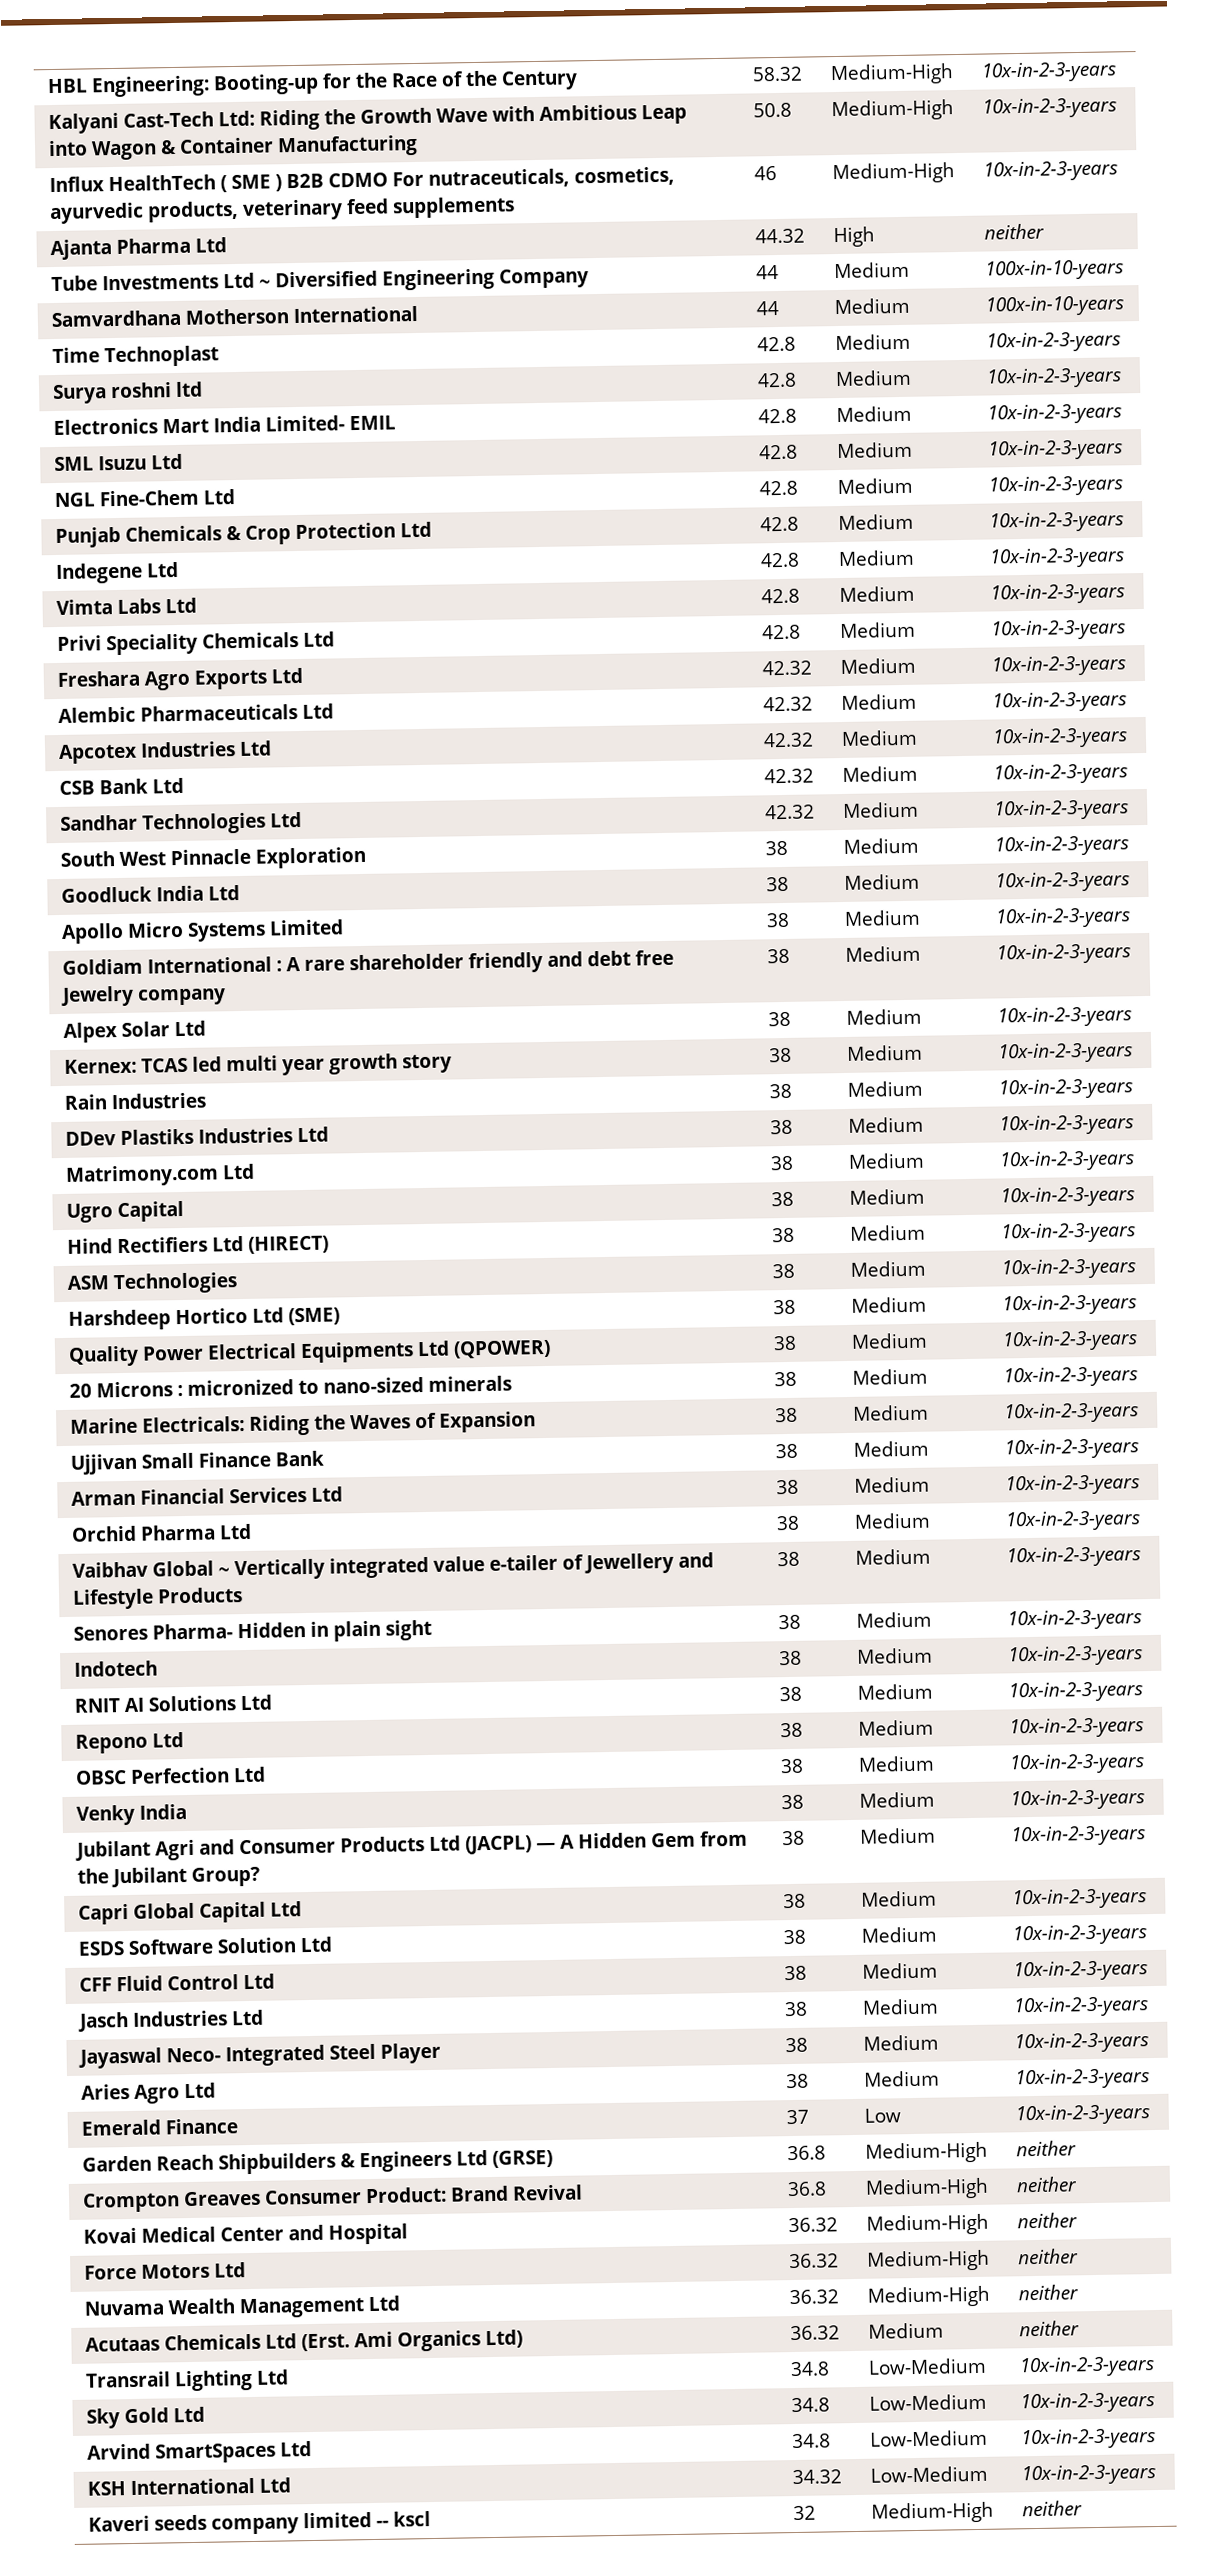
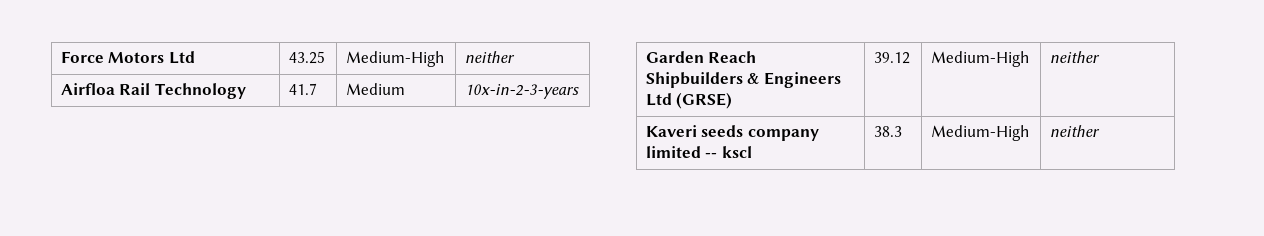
- HBL Engineering: Booting-up for the Race of the Century | 58.32 | Medium-High | 10x-in-2-3-years
- Kalyani Cast-Tech Ltd: Riding the Growth Wave with Ambitious Leap into Wagon & Container Manufacturing | 50.8 | Medium-High | 10x-in-2-3-years
- Influx HealthTech ( SME ) B2B CDMO For nutraceuticals, cosmetics, ayurvedic products, veterinary feed supplements | 46 | Medium-High | 10x-in-2-3-years
- Ajanta Pharma Ltd | 44.32 | High | neither
- Tube Investments Ltd ~ Diversified Engineering Company | 44 | Medium | 100x-in-10-years
- Samvardhana Motherson International | 44 | Medium | 100x-in-10-years
- Time Technoplast | 42.8 | Medium | 10x-in-2-3-years
- Surya roshni ltd | 42.8 | Medium | 10x-in-2-3-years
- Electronics Mart India Limited- EMIL | 42.8 | Medium | 10x-in-2-3-years
- SML Isuzu Ltd | 42.8 | Medium | 10x-in-2-3-years
- NGL Fine-Chem Ltd | 42.8 | Medium | 10x-in-2-3-years
- Punjab Chemicals & Crop Protection Ltd | 42.8 | Medium | 10x-in-2-3-years
- Indegene Ltd | 42.8 | Medium | 10x-in-2-3-years
- Vimta Labs Ltd | 42.8 | Medium | 10x-in-2-3-years
- Privi Speciality Chemicals Ltd | 42.8 | Medium | 10x-in-2-3-years
- Freshara Agro Exports Ltd | 42.32 | Medium | 10x-in-2-3-years
- Alembic Pharmaceuticals Ltd | 42.32 | Medium | 10x-in-2-3-years
- Apcotex Industries Ltd | 42.32 | Medium | 10x-in-2-3-years
- CSB Bank Ltd | 42.32 | Medium | 10x-in-2-3-years
- Sandhar Technologies Ltd | 42.32 | Medium | 10x-in-2-3-years
- South West Pinnacle Exploration | 38 | Medium | 10x-in-2-3-years
- Goodluck India Ltd | 38 | Medium | 10x-in-2-3-years
- Apollo Micro Systems Limited | 38 | Medium | 10x-in-2-3-years
- Goldiam International : A rare shareholder friendly and debt free Jewelry company | 38 | Medium | 10x-in-2-3-years
- Alpex Solar Ltd | 38 | Medium | 10x-in-2-3-years
- Kernex: TCAS led multi year growth story | 38 | Medium | 10x-in-2-3-years
- Rain Industries | 38 | Medium | 10x-in-2-3-years
- DDev Plastiks Industries Ltd | 38 | Medium | 10x-in-2-3-years
- Matrimony.com Ltd | 38 | Medium | 10x-in-2-3-years
- Ugro Capital | 38 | Medium | 10x-in-2-3-years
- Hind Rectifiers Ltd (HIRECT) | 38 | Medium | 10x-in-2-3-years
- ASM Technologies | 38 | Medium | 10x-in-2-3-years
- Harshdeep Hortico Ltd (SME) | 38 | Medium | 10x-in-2-3-years
- Quality Power Electrical Equipments Ltd (QPOWER) | 38 | Medium | 10x-in-2-3-years
- 20 Microns : micronized to nano-sized minerals | 38 | Medium | 10x-in-2-3-years
- Marine Electricals: Riding the Waves of Expansion | 38 | Medium | 10x-in-2-3-years
- Ujjivan Small Finance Bank | 38 | Medium | 10x-in-2-3-years
- Arman Financial Services Ltd | 38 | Medium | 10x-in-2-3-years
- Orchid Pharma Ltd | 38 | Medium | 10x-in-2-3-years
- Vaibhav Global ~ Vertically integrated value e-tailer of Jewellery and Lifestyle Products | 38 | Medium | 10x-in-2-3-years
- Senores Pharma- Hidden in plain sight | 38 | Medium | 10x-in-2-3-years
- Indotech | 38 | Medium | 10x-in-2-3-years
- RNIT AI Solutions Ltd | 38 | Medium | 10x-in-2-3-years
- Repono Ltd | 38 | Medium | 10x-in-2-3-years
- OBSC Perfection Ltd | 38 | Medium | 10x-in-2-3-years
- Venky India | 38 | Medium | 10x-in-2-3-years
- Jubilant Agri and Consumer Products Ltd (JACPL) — A Hidden Gem from the Jubilant Group? | 38 | Medium | 10x-in-2-3-years
- Capri Global Capital Ltd | 38 | Medium | 10x-in-2-3-years
- ESDS Software Solution Ltd | 38 | Medium | 10x-in-2-3-years
- CFF Fluid Control Ltd | 38 | Medium | 10x-in-2-3-years
- Jasch Industries Ltd | 38 | Medium | 10x-in-2-3-years
- Jayaswal Neco- Integrated Steel Player | 38 | Medium | 10x-in-2-3-years
- Aries Agro Ltd | 38 | Medium | 10x-in-2-3-years
- Emerald Finance | 37 | Low | 10x-in-2-3-years
+ Force Motors Ltd | 43.25 | Medium-High | neither
+ Airfloa Rail Technology | 41.7 | Medium | 10x-in-2-3-years
- Garden Reach Shipbuilders & Engineers Ltd (GRSE) | 36.8 | Medium-High | neither
- Crompton Greaves Consumer Product: Brand Revival | 36.8 | Medium-High | neither
- Kovai Medical Center and Hospital | 36.32 | Medium-High | neither
- Force Motors Ltd | 36.32 | Medium-High | neither
- Nuvama Wealth Management Ltd | 36.32 | Medium-High | neither
- Acutaas Chemicals Ltd (Erst. Ami Organics Ltd) | 36.32 | Medium | neither
- Transrail Lighting Ltd | 34.8 | Low-Medium | 10x-in-2-3-years
- Sky Gold Ltd | 34.8 | Low-Medium | 10x-in-2-3-years
- Arvind SmartSpaces Ltd | 34.8 | Low-Medium | 10x-in-2-3-years
- KSH International Ltd | 34.32 | Low-Medium | 10x-in-2-3-years
+ Garden Reach Shipbuilders & Engineers Ltd (GRSE) | 39.12 | Medium-High | neither
- Kaveri seeds company limited -- kscl | 32 | Medium-High | neither
+ Kaveri seeds company limited -- kscl | 38.3 | Medium-High | neither

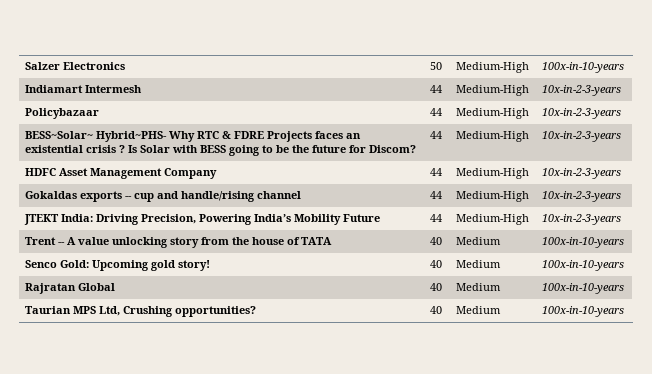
- Force Motors Ltd | 43.25 | Medium-High | neither
- Airfloa Rail Technology | 41.7 | Medium | 10x-in-2-3-years
- Garden Reach Shipbuilders & Engineers Ltd (GRSE) | 39.12 | Medium-High | neither
- Kaveri seeds company limited -- kscl | 38.3 | Medium-High | neither
+ Salzer Electronics | 50 | Medium-High | 100x-in-10-years
+ Indiamart Intermesh | 44 | Medium-High | 10x-in-2-3-years
+ Policybazaar | 44 | Medium-High | 10x-in-2-3-years
+ BESS~Solar~ Hybrid~PHS- Why RTC & FDRE Projects faces an existential crisis ? Is Solar with BESS going to be the future for Discom? | 44 | Medium-High | 10x-in-2-3-years
+ HDFC Asset Management Company | 44 | Medium-High | 10x-in-2-3-years
+ Gokaldas exports -- cup and handle/rising channel | 44 | Medium-High | 10x-in-2-3-years
+ JTEKT India: Driving Precision, Powering India’s Mobility Future | 44 | Medium-High | 10x-in-2-3-years
+ Trent -- A value unlocking story from the house of TATA | 40 | Medium | 100x-in-10-years
+ Senco Gold: Upcoming gold story! | 40 | Medium | 100x-in-10-years
+ Rajratan Global | 40 | Medium | 100x-in-10-years
+ Taurian MPS Ltd, Crushing opportunities? | 40 | Medium | 100x-in-10-years

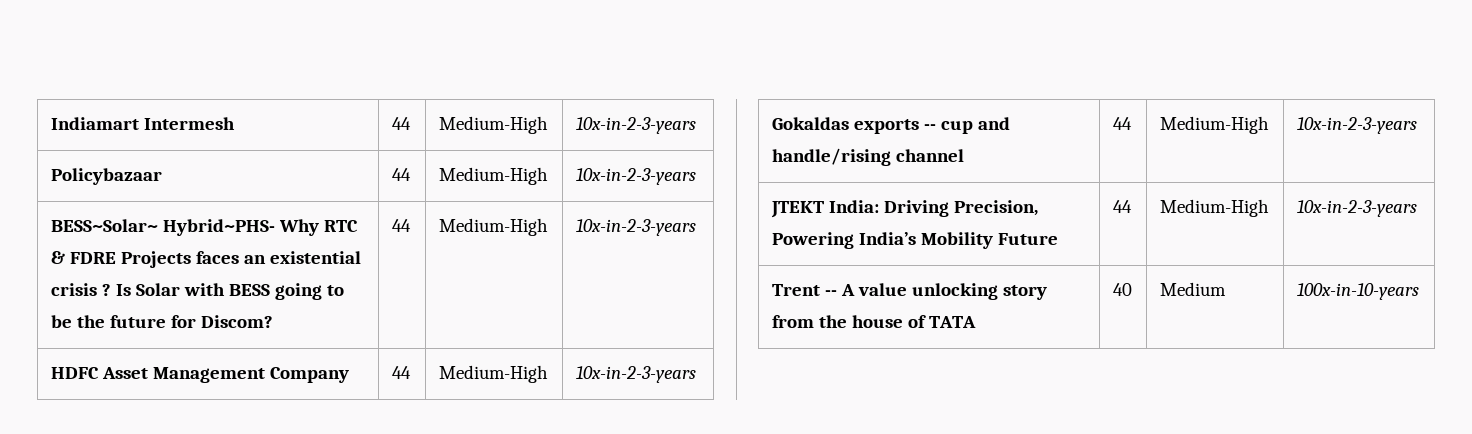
- Salzer Electronics | 50 | Medium-High | 100x-in-10-years
- Senco Gold: Upcoming gold story! | 40 | Medium | 100x-in-10-years
- Rajratan Global | 40 | Medium | 100x-in-10-years
- Taurian MPS Ltd, Crushing opportunities? | 40 | Medium | 100x-in-10-years

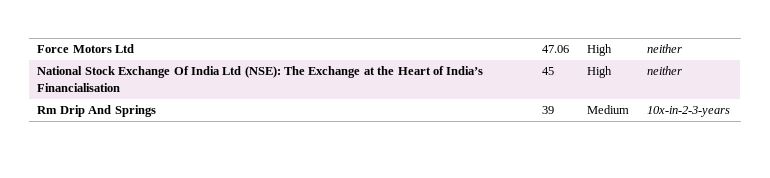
- Indiamart Intermesh | 44 | Medium-High | 10x-in-2-3-years
- Policybazaar | 44 | Medium-High | 10x-in-2-3-years
- BESS~Solar~ Hybrid~PHS- Why RTC & FDRE Projects faces an existential crisis ? Is Solar with BESS going to be the future for Discom? | 44 | Medium-High | 10x-in-2-3-years
- HDFC Asset Management Company | 44 | Medium-High | 10x-in-2-3-years
- Gokaldas exports -- cup and handle/rising channel | 44 | Medium-High | 10x-in-2-3-years
- JTEKT India: Driving Precision, Powering India’s Mobility Future | 44 | Medium-High | 10x-in-2-3-years
- Trent -- A value unlocking story from the house of TATA | 40 | Medium | 100x-in-10-years
+ Force Motors Ltd | 47.06 | High | neither
+ National Stock Exchange Of India Ltd (NSE): The Exchange at the Heart of India’s Financialisation | 45 | High | neither
+ Rm Drip And Springs | 39 | Medium | 10x-in-2-3-years

